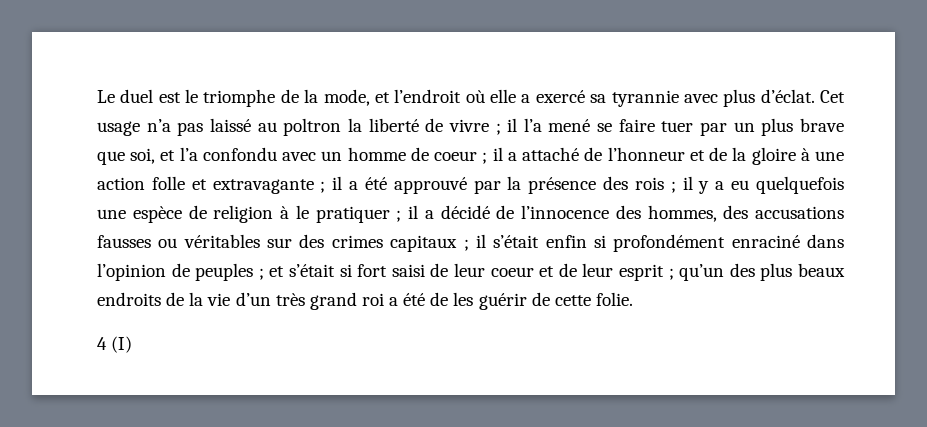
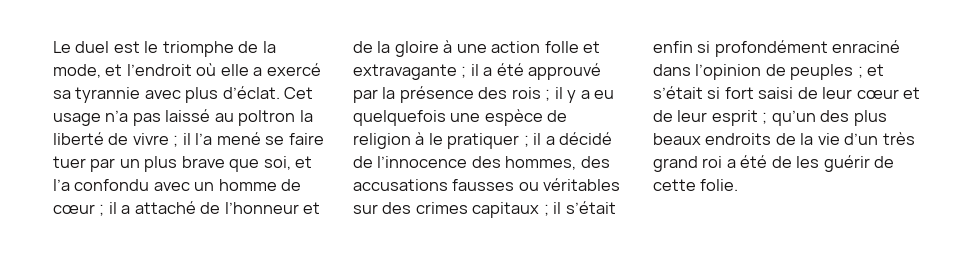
- il l’a mené se faire tuer par un plus brave que soi, et l’a confondu avec un homme de coeur ;
+ il l’a mené se faire tuer par un plus brave que soi, et l’a confondu avec un homme de cœur ;
- et s’était si fort saisi de leur coeur et de leur esprit ;
+ et s’était si fort saisi de leur cœur et de leur esprit ;
- 4 (I)

